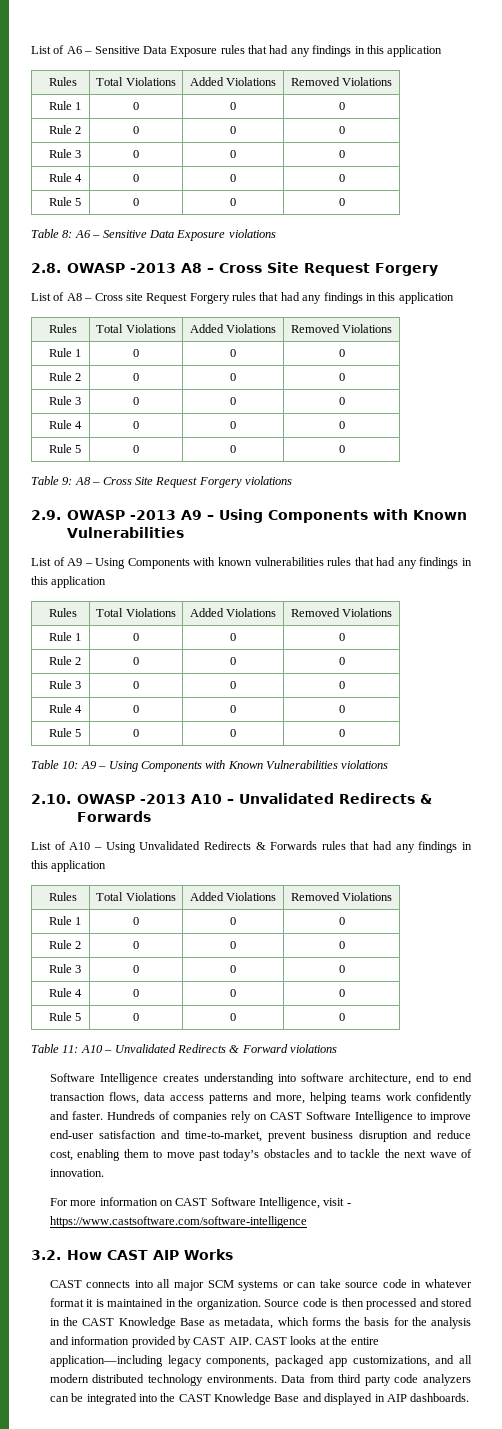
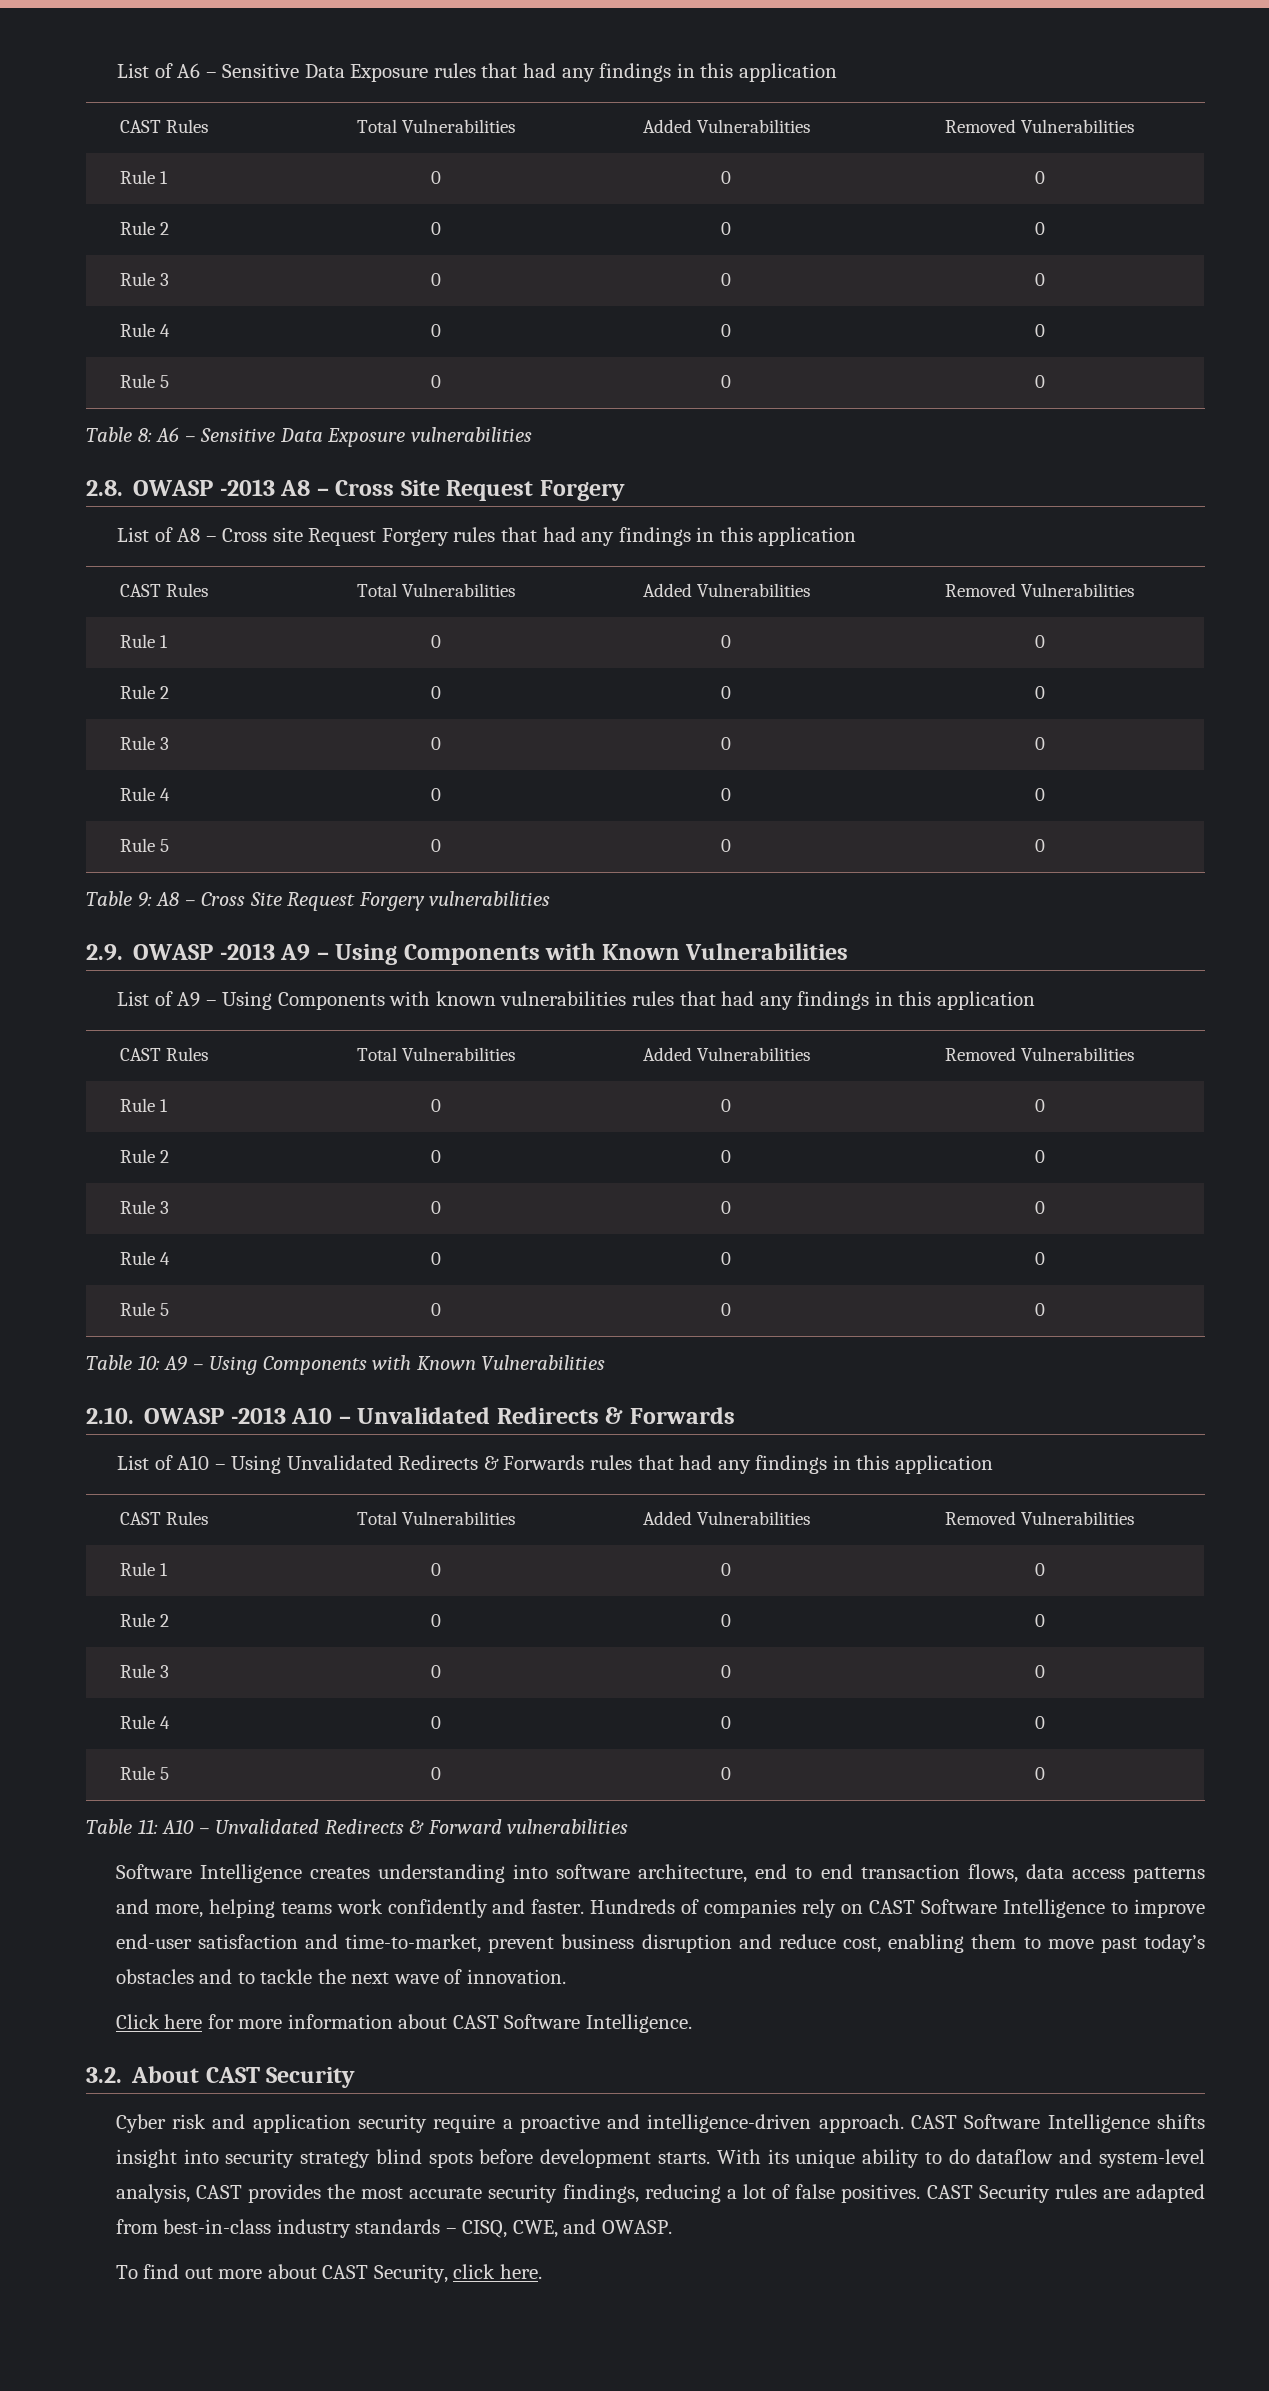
  List of A6 – Sensitive Data Exposure rules that had any findings in this application
- Rules | Total Violations | Added Violations | Removed Violations
+ CAST Rules | Total Vulnerabilities | Added Vulnerabilities | Removed Vulnerabilities
- Table 8: A6 – Sensitive Data Exposure violations
+ Table 8: A6 – Sensitive Data Exposure vulnerabilities
  List of A8 – Cross site Request Forgery rules that had any findings in this application
- Rules | Total Violations | Added Violations | Removed Violations
+ CAST Rules | Total Vulnerabilities | Added Vulnerabilities | Removed Vulnerabilities
- Table 9: A8 – Cross Site Request Forgery violations
+ Table 9: A8 – Cross Site Request Forgery vulnerabilities
  List of A9 – Using Components with known vulnerabilities rules that had any findings in this application
- Rules | Total Violations | Added Violations | Removed Violations
+ CAST Rules | Total Vulnerabilities | Added Vulnerabilities | Removed Vulnerabilities
- Table 10: A9 – Using Components with Known Vulnerabilities violations
+ Table 10: A9 – Using Components with Known Vulnerabilities
  List of A10 – Using Unvalidated Redirects & Forwards rules that had any findings in this application
- Rules | Total Violations | Added Violations | Removed Violations
+ CAST Rules | Total Vulnerabilities | Added Vulnerabilities | Removed Vulnerabilities
- Table 11: A10 – Unvalidated Redirects & Forward violations
+ Table 11: A10 – Unvalidated Redirects & Forward vulnerabilities
- For more information on CAST Software Intelligence, visit - https://www.castsoftware.com/software-intelligence
- 3.2. How CAST AIP Works
- CAST connects into all major SCM systems or can take source code in whatever format it is maintained in the organization. Source code is then processed and stored in the CAST Knowledge Base as metadata, which forms the basis for the analysis and information provided by CAST AIP. CAST looks at the entire application—including legacy components, packaged app customizations, and all modern distributed technology environments. Data from third party code analyzers can be integrated into the CAST Knowledge Base and displayed in AIP dashboards.
+ Click here for more information about CAST Software Intelligence.
+ 3.2. About CAST Security
+ Cyber risk and application security require a proactive and intelligence-driven approach. CAST Software Intelligence shifts insight into security strategy blind spots before development starts. With its unique ability to do dataflow and system-level analysis, CAST provides the most accurate security findings, reducing a lot of false positives. CAST Security rules are adapted from best-in-class industry standards – CISQ, CWE, and OWASP.
+ To find out more about CAST Security, click here.

